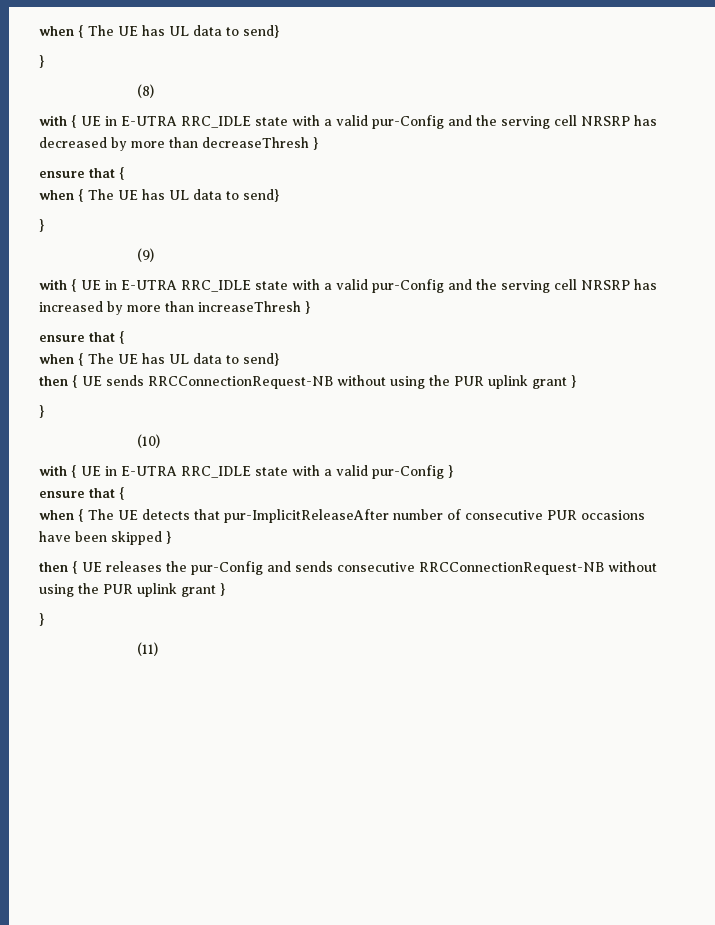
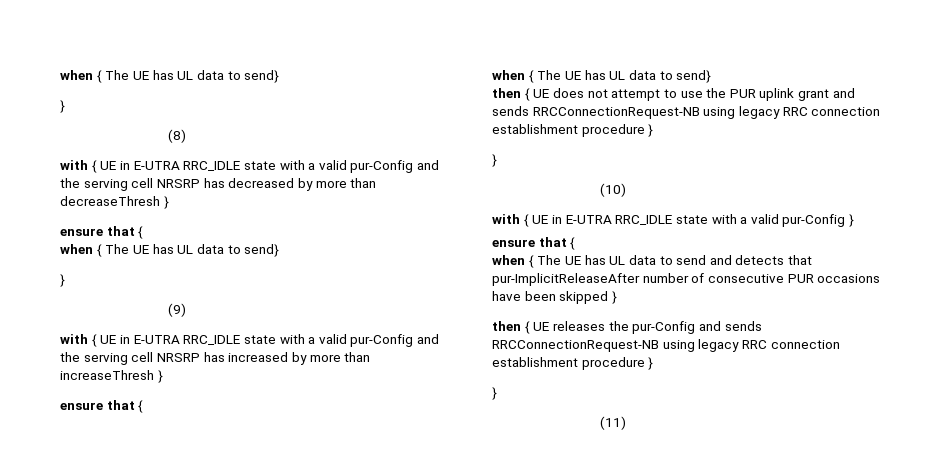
- then { UE sends RRCConnectionRequest-NB without using the PUR uplink grant }
+ then { UE does not attempt to use the PUR uplink grant and sends RRCConnectionRequest-NB using legacy RRC connection establishment procedure }
- when { The UE detects that pur-ImplicitReleaseAfter number of consecutive PUR occasions have been skipped }
+ when { The UE has UL data to send and detects that pur-ImplicitReleaseAfter number of consecutive PUR occasions have been skipped }
- then { UE releases the pur-Config and sends consecutive RRCConnectionRequest-NB without using the PUR uplink grant }
+ then { UE releases the pur-Config and sends RRCConnectionRequest-NB using legacy RRC connection establishment procedure }

